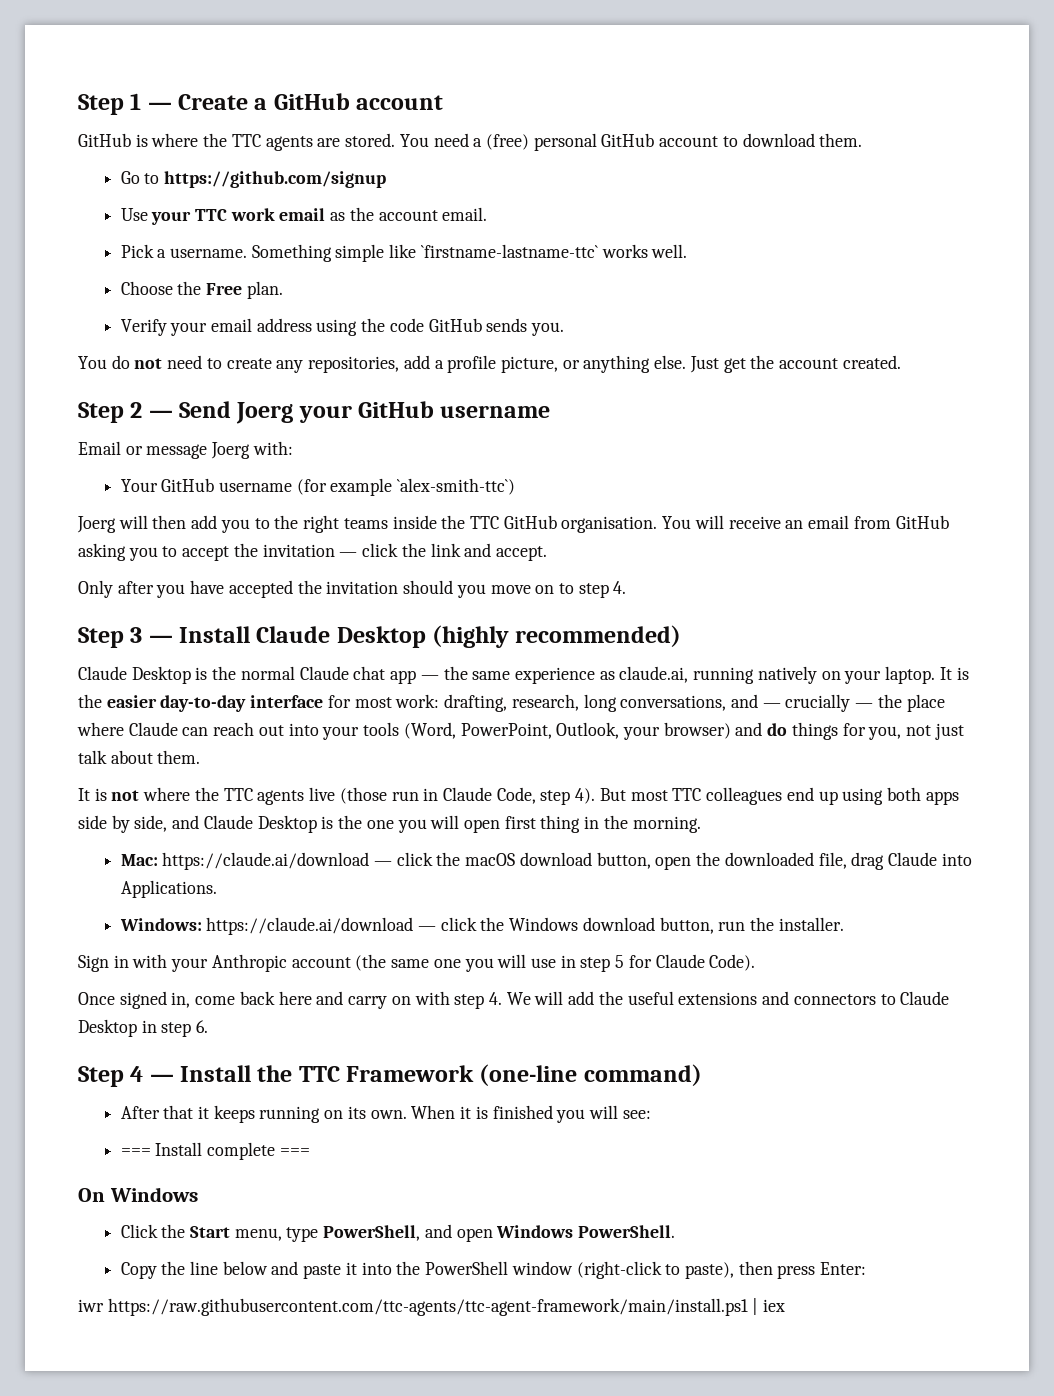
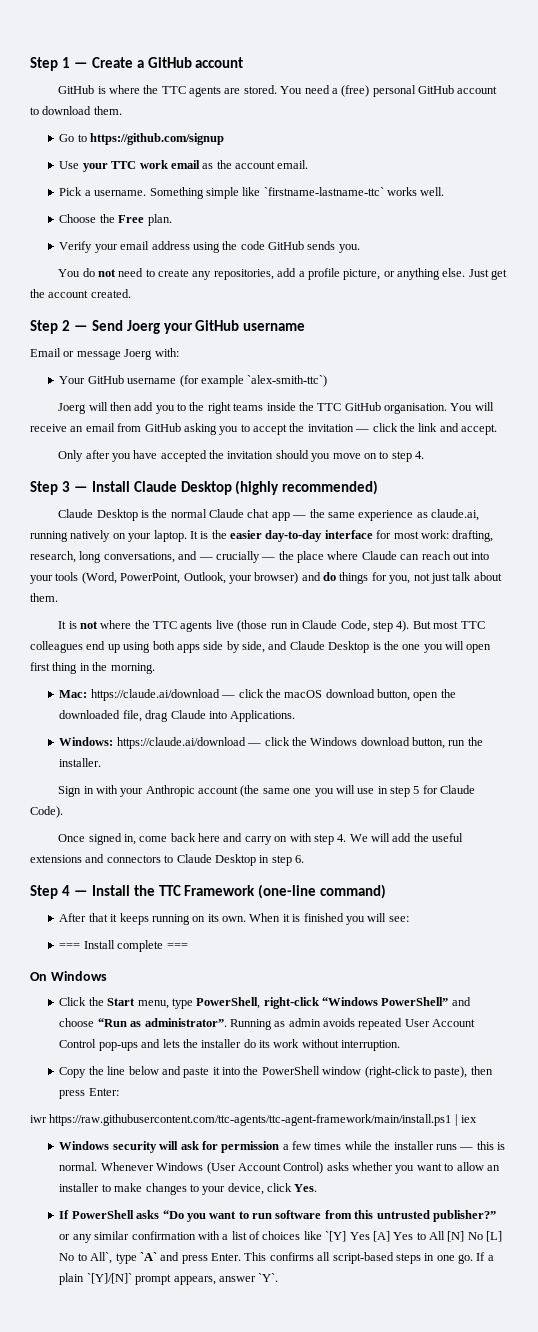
- Click the Start menu, type PowerShell, and open Windows PowerShell.
+ Click the Start menu, type PowerShell, right-click “Windows PowerShell” and choose “Run as administrator”. Running as admin avoids repeated User Account Control pop-ups and lets the installer do its work without interruption.
+ Windows security will ask for permission a few times while the installer runs — this is normal. Whenever Windows (User Account Control) asks whether you want to allow an installer to make changes to your device, click Yes.
+ If PowerShell asks “Do you want to run software from this untrusted publisher?” or any similar confirmation with a list of choices like `[Y] Yes [A] Yes to All [N] No [L] No to All`, type `A` and press Enter. This confirms all script-based steps in one go. If a plain `[Y]/[N]` prompt appears, answer `Y`.

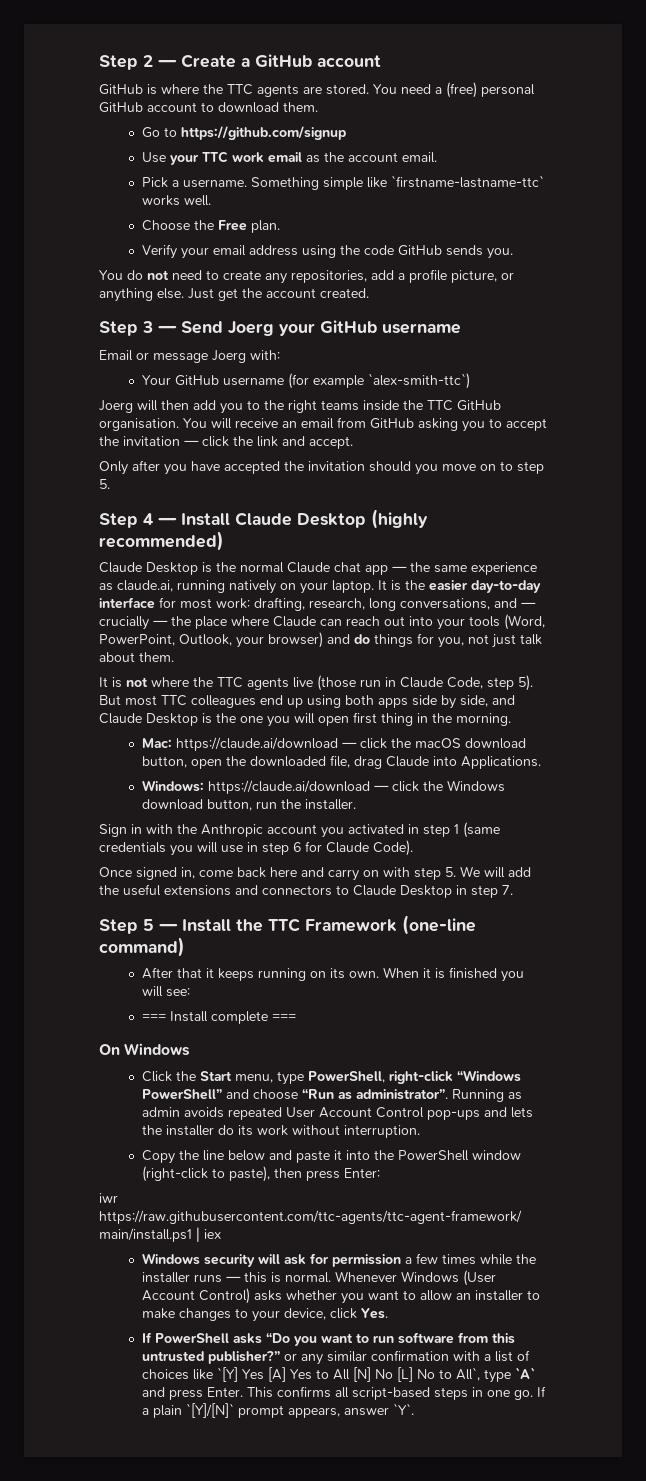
- Step 1 — Create a GitHub account
+ Step 2 — Create a GitHub account
- Step 2 — Send Joerg your GitHub username
+ Step 3 — Send Joerg your GitHub username
- Only after you have accepted the invitation should you move on to step 4.
- Step 3 — Install Claude Desktop (highly recommended)
+ Only after you have accepted the invitation should you move on to step 5.
+ Step 4 — Install Claude Desktop (highly recommended)
- It is not where the TTC agents live (those run in Claude Code, step 4).
+ It is not where the TTC agents live (those run in Claude Code, step 5).
- Sign in with your Anthropic account (the same one you will use in step 5 for Claude Code).
+ Sign in with the Anthropic account you activated in step 1 (same credentials you will use in step 6 for Claude Code).
- Once signed in, come back here and carry on with step 4. We will add the useful extensions and connectors to Claude Desktop in step 6.
- Step 4 — Install the TTC Framework (one-line command)
+ Once signed in, come back here and carry on with step 5. We will add the useful extensions and connectors to Claude Desktop in step 7.
+ Step 5 — Install the TTC Framework (one-line command)

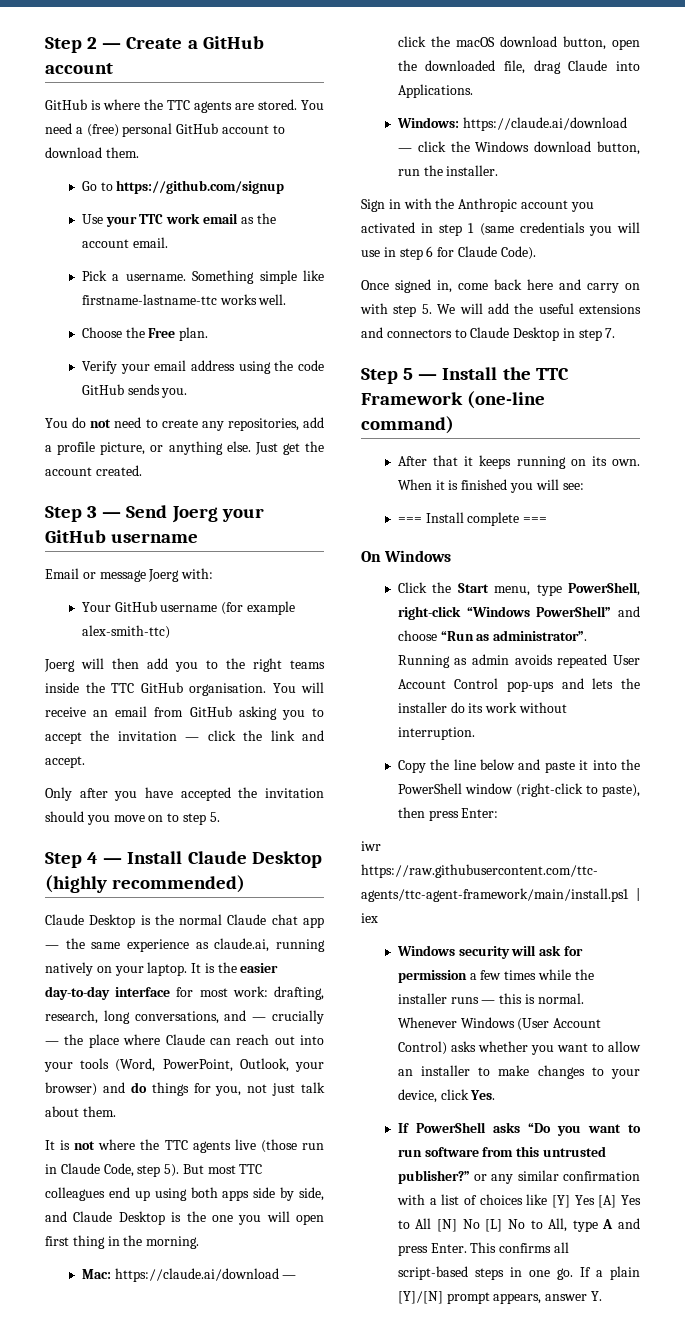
- Something simple like `firstname-lastname-ttc` works well.
+ Something simple like firstname-lastname-ttc works well.
- Your GitHub username (for example `alex-smith-ttc`)
+ Your GitHub username (for example alex-smith-ttc)
- If PowerShell asks “Do you want to run software from this untrusted publisher?” or any similar confirmation with a list of choices like `[Y] Yes [A] Yes to All [N] No [L] No to All`, type `A` and press Enter.
+ If PowerShell asks “Do you want to run software from this untrusted publisher?” or any similar confirmation with a list of choices like [Y] Yes [A] Yes to All [N] No [L] No to All, type A and press Enter.
- If a plain `[Y]/[N]` prompt appears, answer `Y`.
+ If a plain [Y]/[N] prompt appears, answer Y.

